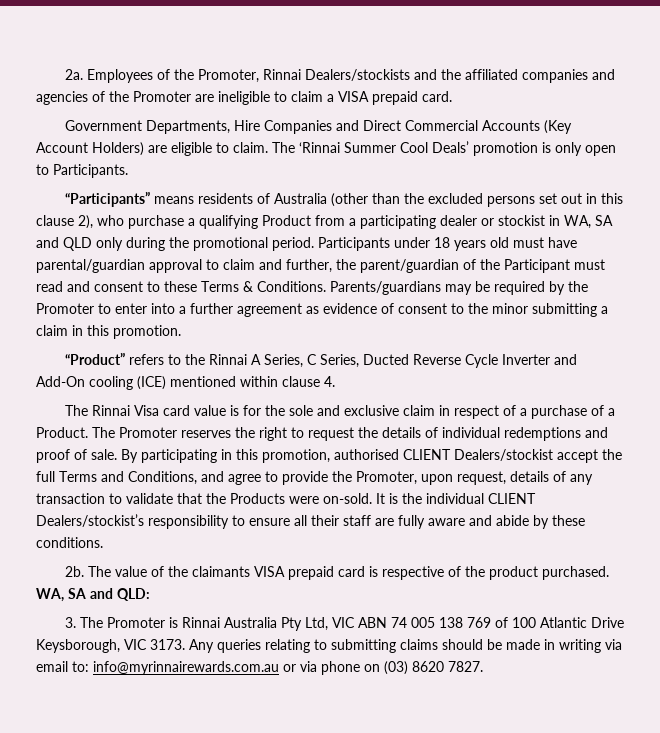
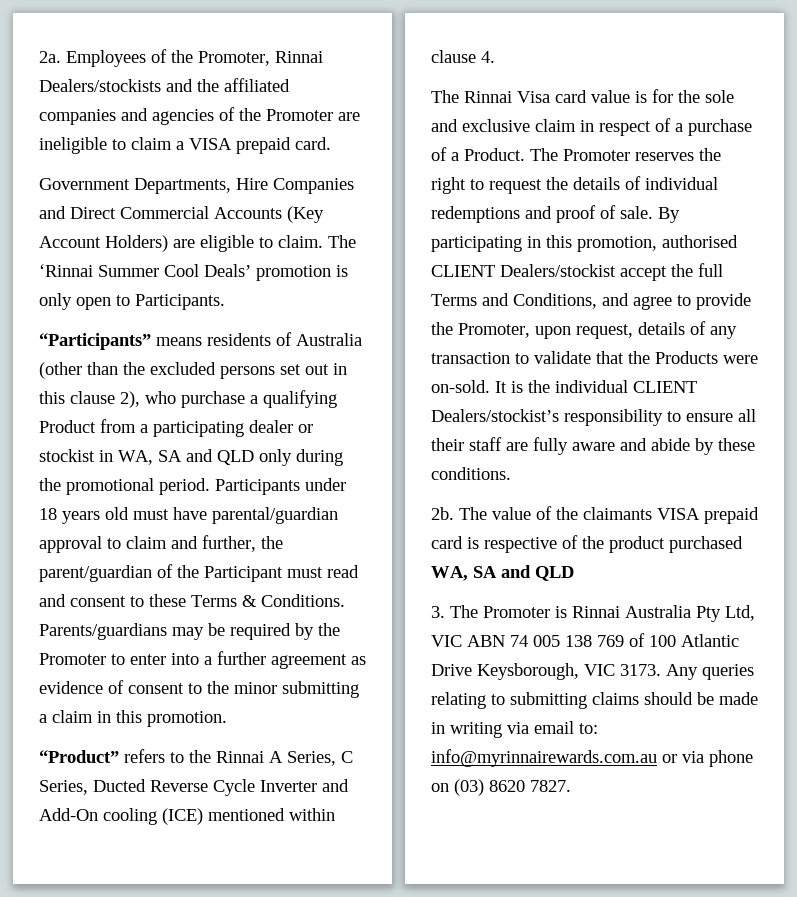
- The value of the claimants VISA prepaid card is respective of the product purchased. WA, SA and QLD:
+ The value of the claimants VISA prepaid card is respective of the product purchased WA, SA and QLD

